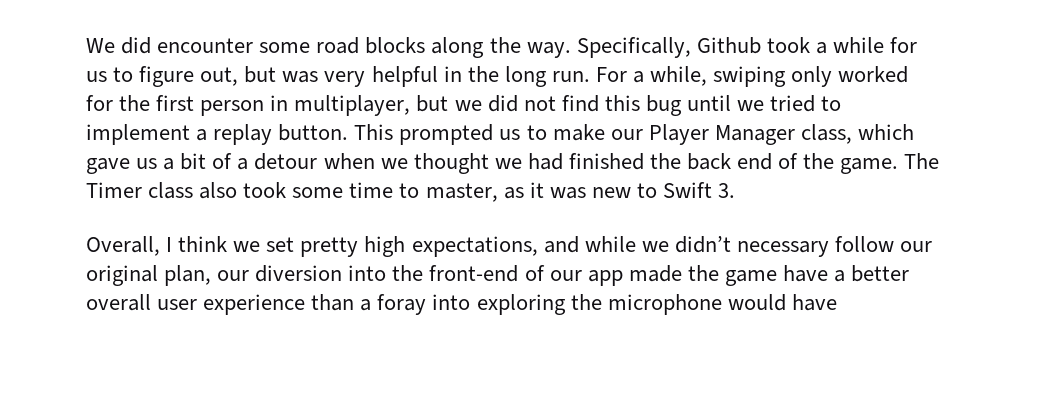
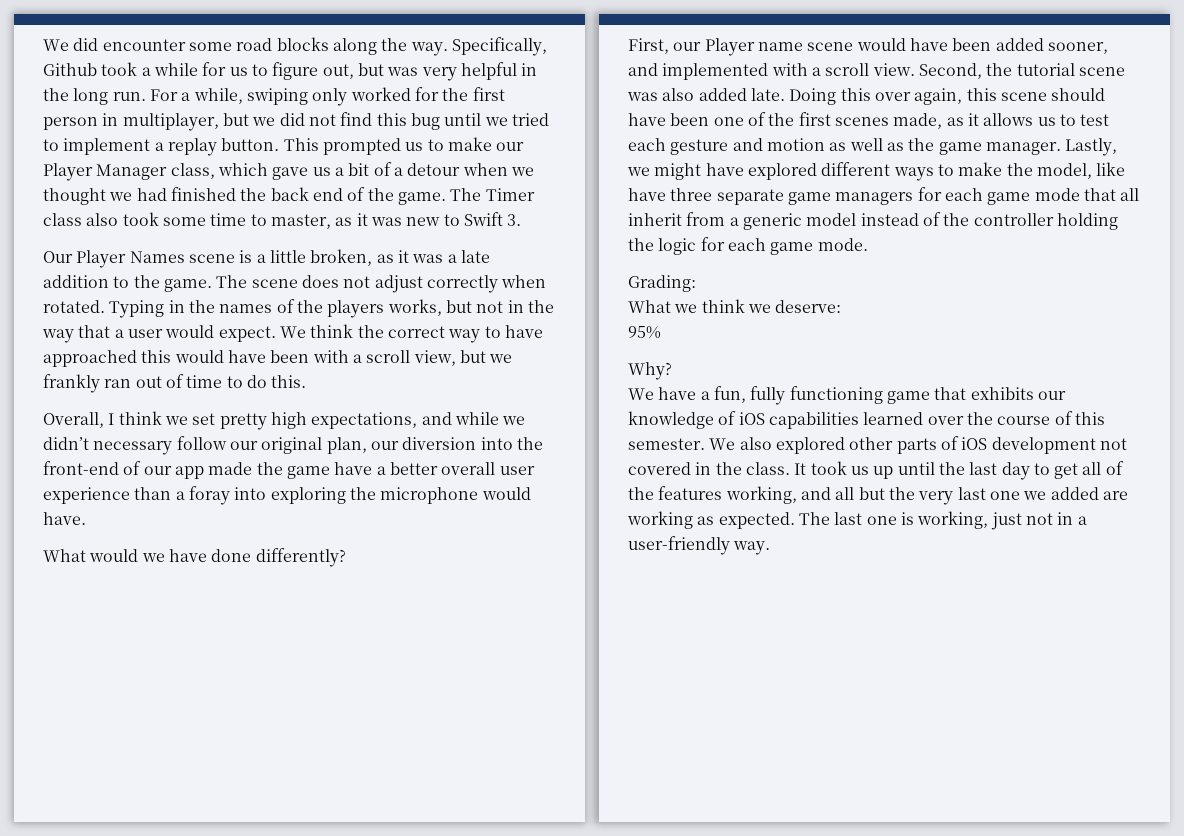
+ Our Player Names scene is a little broken, as it was a late addition to the game. The scene does not adjust correctly when rotated. Typing in the names of the players works, but not in the way that a user would expect. We think the correct way to have approached this would have been with a scroll view, but we frankly ran out of time to do this.
- Overall, I think we set pretty high expectations, and while we didn’t necessary follow our original plan, our diversion into the front-end of our app made the game have a better overall user experience than a foray into exploring the microphone would have
+ Overall, I think we set pretty high expectations, and while we didn’t necessary follow our original plan, our diversion into the front-end of our app made the game have a better overall user experience than a foray into exploring the microphone would have.
+ What would we have done differently?
+ First, our Player name scene would have been added sooner, and implemented with a scroll view. Second, the tutorial scene was also added late. Doing this over again, this scene should have been one of the first scenes made, as it allows us to test each gesture and motion as well as the game manager. Lastly, we might have explored different ways to make the model, like have three separate game managers for each game mode that all inherit from a generic model instead of the controller holding the logic for each game mode.
+ Grading:
+ What we think we deserve:
+ 95%
+ Why?
+ We have a fun, fully functioning game that exhibits our knowledge of iOS capabilities learned over the course of this semester. We also explored other parts of iOS development not covered in the class. It took us up until the last day to get all of the features working, and all but the very last one we added are working as expected. The last one is working, just not in a user-friendly way.

